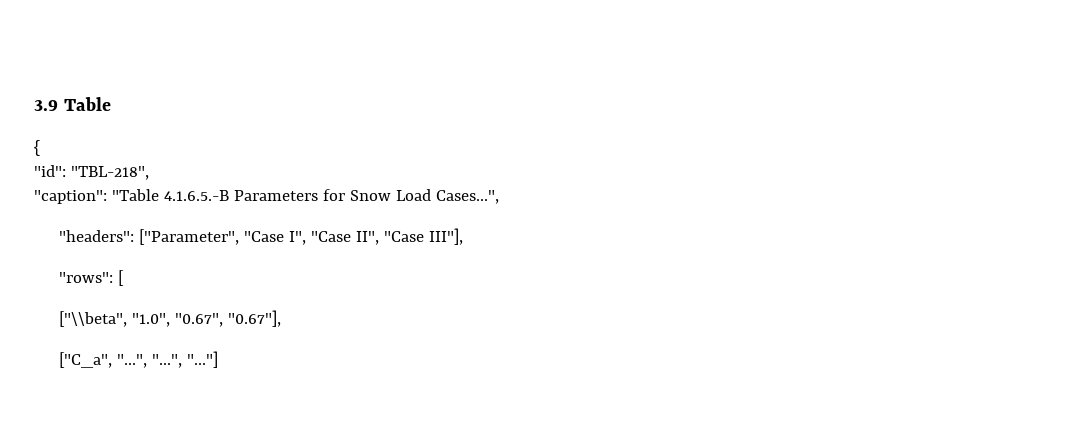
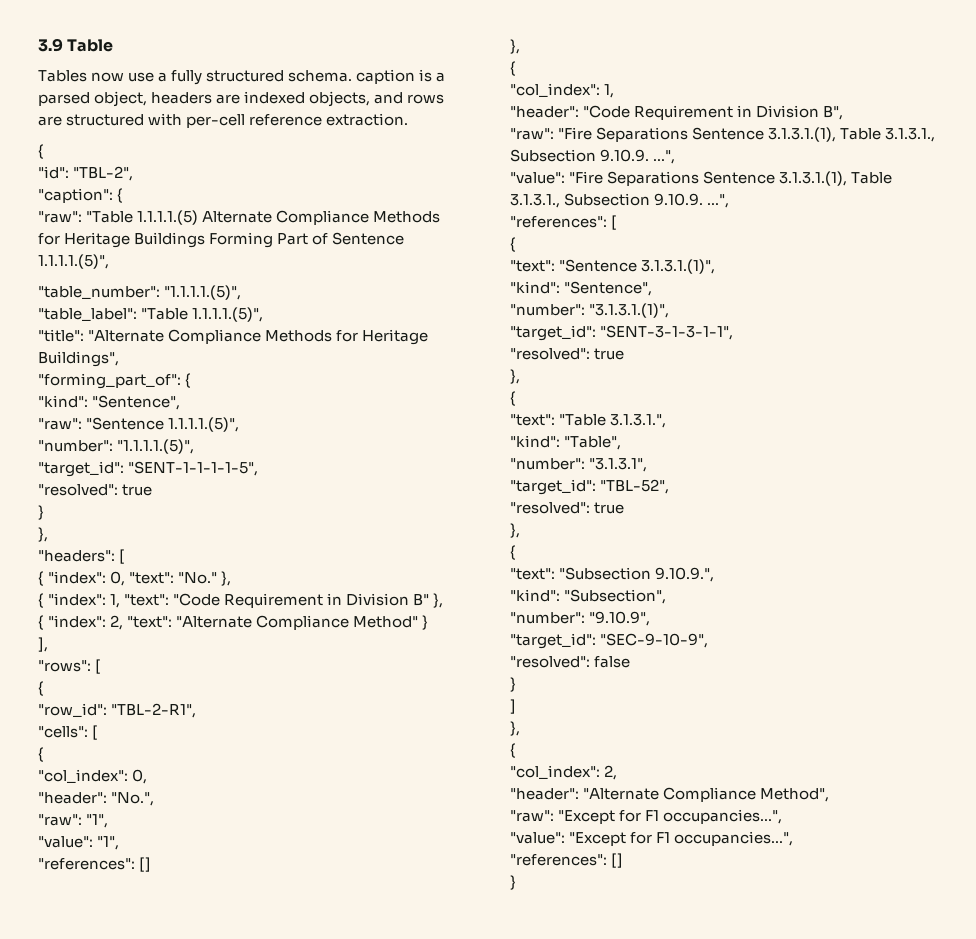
+ Tables now use a fully structured schema. caption is a parsed object, headers are indexed objects, and rows are structured with per-cell reference extraction.
- "id": "TBL-218",
+ "id": "TBL-2",
- "caption": "Table 4.1.6.5.-B Parameters for Snow Load Cases...",
- "headers": ["Parameter", "Case I", "Case II", "Case III"],
+ "caption": {
+ "raw": "Table 1.1.1.1.(5) Alternate Compliance Methods for Heritage Buildings Forming Part of Sentence 1.1.1.1.(5)",
+ "table_number": "1.1.1.1.(5)",
+ "table_label": "Table 1.1.1.1.(5)",
+ "title": "Alternate Compliance Methods for Heritage Buildings",
+ "forming_part_of": {
+ "kind": "Sentence",
+ "raw": "Sentence 1.1.1.1.(5)",
+ "number": "1.1.1.1.(5)",
+ "target_id": "SENT-1-1-1-1-5",
+ "resolved": true
+ }
+ },
+ "headers": [
+ { "index": 0, "text": "No." },
+ { "index": 1, "text": "Code Requirement in Division B" },
+ { "index": 2, "text": "Alternate Compliance Method" }
+ ],
  "rows": [
- ["\\beta", "1.0", "0.67", "0.67"],
- ["C_a", "...", "...", "..."]
+ {
+ "row_id": "TBL-2-R1",
+ "cells": [
+ {
+ "col_index": 0,
+ "header": "No.",
+ "raw": "1",
+ "value": "1",
+ "references": []
+ },
+ {
+ "col_index": 1,
+ "header": "Code Requirement in Division B",
+ "raw": "Fire Separations Sentence 3.1.3.1.(1), Table 3.1.3.1., Subsection 9.10.9. ...",
+ "value": "Fire Separations Sentence 3.1.3.1.(1), Table 3.1.3.1., Subsection 9.10.9. ...",
+ "references": [
+ {
+ "text": "Sentence 3.1.3.1.(1)",
+ "kind": "Sentence",
+ "number": "3.1.3.1.(1)",
+ "target_id": "SENT-3-1-3-1-1",
+ "resolved": true
+ },
+ {
+ "text": "Table 3.1.3.1.",
+ "kind": "Table",
+ "number": "3.1.3.1",
+ "target_id": "TBL-52",
+ "resolved": true
+ },
+ {
+ "text": "Subsection 9.10.9.",
+ "kind": "Subsection",
+ "number": "9.10.9",
+ "target_id": "SEC-9-10-9",
+ "resolved": false
+ }
+ ]
+ },
+ {
+ "col_index": 2,
+ "header": "Alternate Compliance Method",
+ "raw": "Except for F1 occupancies...",
+ "value": "Except for F1 occupancies...",
+ "references": []
+ }

